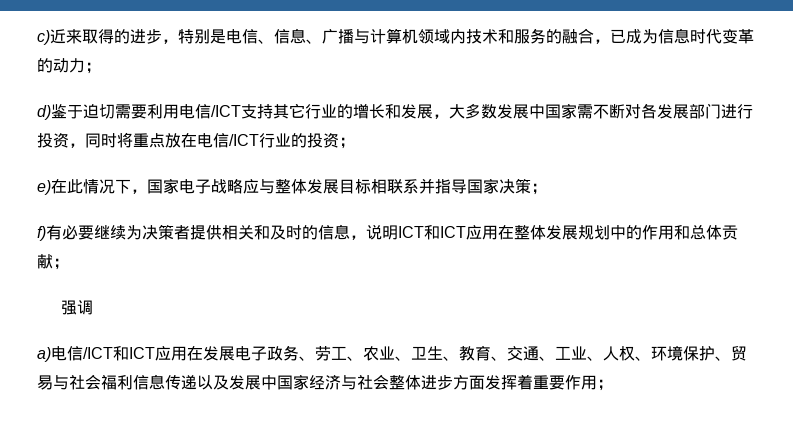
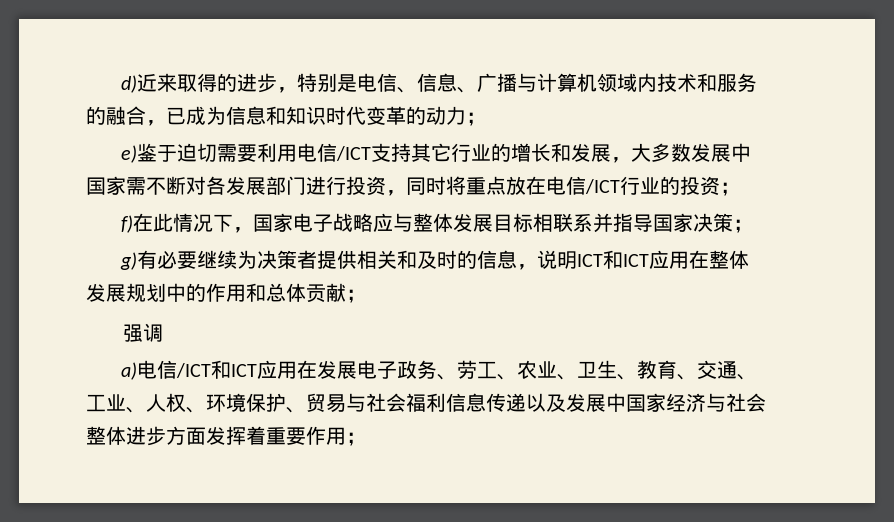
- c)近来取得的进步，特别是电信、信息、广播与计算机领域内技术和服务的融合，已成为信息时代变革的动力；
+ d)近来取得的进步，特别是电信、信息、广播与计算机领域内技术和服务的融合，已成为信息和知识时代变革的动力；
- d)鉴于迫切需要利用电信/ICT支持其它行业的增长和发展，大多数发展中国家需不断对各发展部门进行投资，同时将重点放在电信/ICT行业的投资；
+ e)鉴于迫切需要利用电信/ICT支持其它行业的增长和发展，大多数发展中国家需不断对各发展部门进行投资，同时将重点放在电信/ICT行业的投资；
- e)在此情况下，国家电子战略应与整体发展目标相联系并指导国家决策；
+ f)在此情况下，国家电子战略应与整体发展目标相联系并指导国家决策；
- f)有必要继续为决策者提供相关和及时的信息，说明ICT和ICT应用在整体发展规划中的作用和总体贡献；
+ g)有必要继续为决策者提供相关和及时的信息，说明ICT和ICT应用在整体发展规划中的作用和总体贡献；

